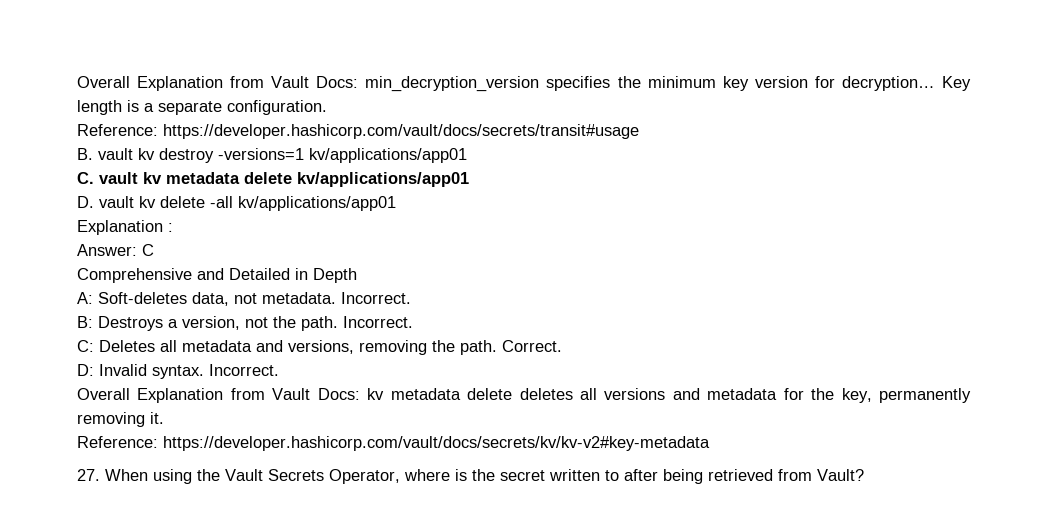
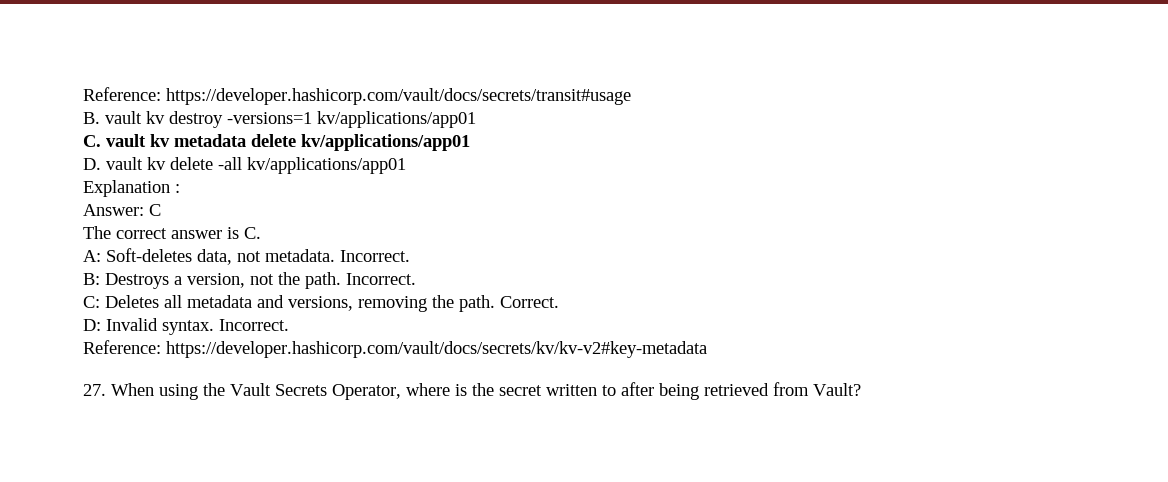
- Overall Explanation from Vault Docs: min_decryption_version specifies the minimum key version for decryption… Key length is a separate configuration.
- Comprehensive and Detailed in Depth
+ The correct answer is C.
- Overall Explanation from Vault Docs: kv metadata delete deletes all versions and metadata for the key, permanently removing it.

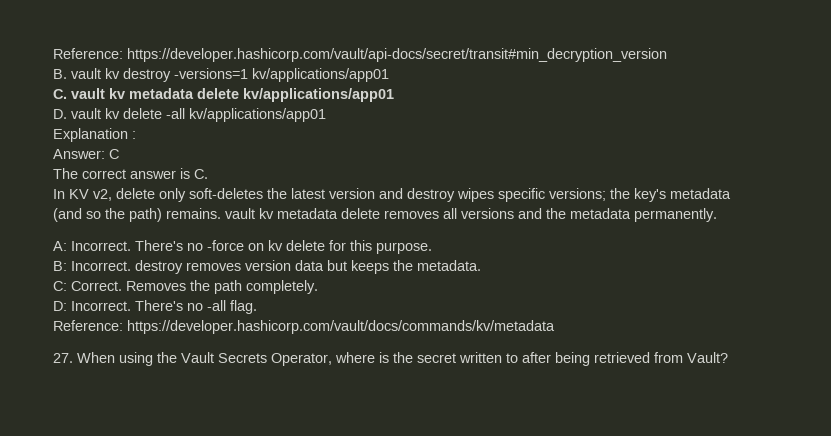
- Reference: https://developer.hashicorp.com/vault/docs/secrets/transit#usage
+ Reference: https://developer.hashicorp.com/vault/api-docs/secret/transit#min_decryption_version
- A: Soft-deletes data, not metadata. Incorrect.
- B: Destroys a version, not the path. Incorrect.
- C: Deletes all metadata and versions, removing the path. Correct.
+ In KV v2, delete only soft-deletes the latest version and destroy wipes specific versions; the key's metadata (and so the path) remains. vault kv metadata delete removes all versions and the metadata permanently.
+ A: Incorrect. There's no -force on kv delete for this purpose.
+ B: Incorrect. destroy removes version data but keeps the metadata.
+ C: Correct. Removes the path completely.
- D: Invalid syntax. Incorrect.
- Reference: https://developer.hashicorp.com/vault/docs/secrets/kv/kv-v2#key-metadata
+ D: Incorrect. There's no -all flag.
+ Reference: https://developer.hashicorp.com/vault/docs/commands/kv/metadata

